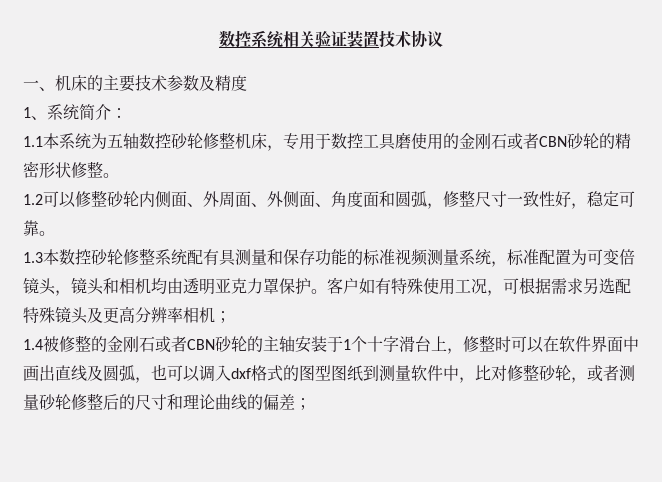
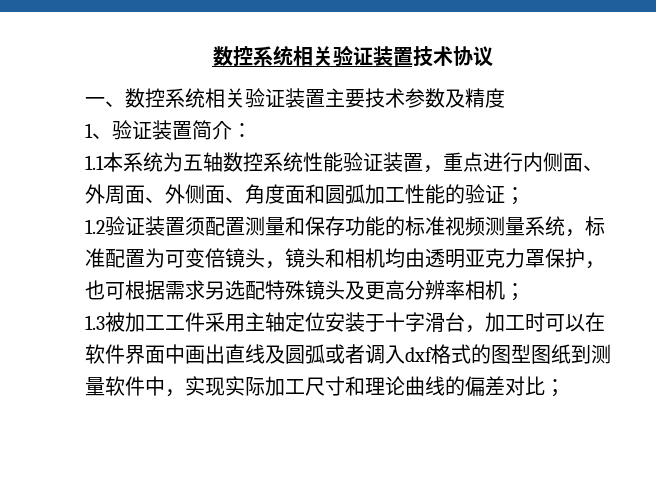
- 一、机床的主要技术参数及精度
+ 一、数控系统相关验证装置主要技术参数及精度
- 1、系统简介：
+ 1、验证装置简介：
- 1.1本系统为五轴数控砂轮修整机床，专用于数控工具磨使用的金刚石或者CBN砂轮的精密形状修整。
- 1.2可以修整砂轮内侧面、外周面、外侧面、角度面和圆弧，修整尺寸一致性好，稳定可靠。
- 1.3本数控砂轮修整系统配有具测量和保存功能的标准视频测量系统，标准配置为可变倍镜头，镜头和相机均由透明亚克力罩保护。客户如有特殊使用工况，可根据需求另选配特殊镜头及更高分辨率相机；
+ 1.1本系统为五轴数控系统性能验证装置，重点进行内侧面、外周面、外侧面、角度面和圆弧加工性能的验证；
+ 1.2验证装置须配置测量和保存功能的标准视频测量系统，标准配置为可变倍镜头，镜头和相机均由透明亚克力罩保护，也可根据需求另选配特殊镜头及更高分辨率相机；
- 1.4被修整的金刚石或者CBN砂轮的主轴安装于1个十字滑台上，修整时可以在软件界面中画出直线及圆弧，也可以调入dxf格式的图型图纸到测量软件中，比对修整砂轮，或者测量砂轮修整后的尺寸和理论曲线的偏差；
+ 1.3被加工工件采用主轴定位安装于十字滑台，加工时可以在软件界面中画出直线及圆弧或者调入dxf格式的图型图纸到测量软件中，实现实际加工尺寸和理论曲线的偏差对比；

